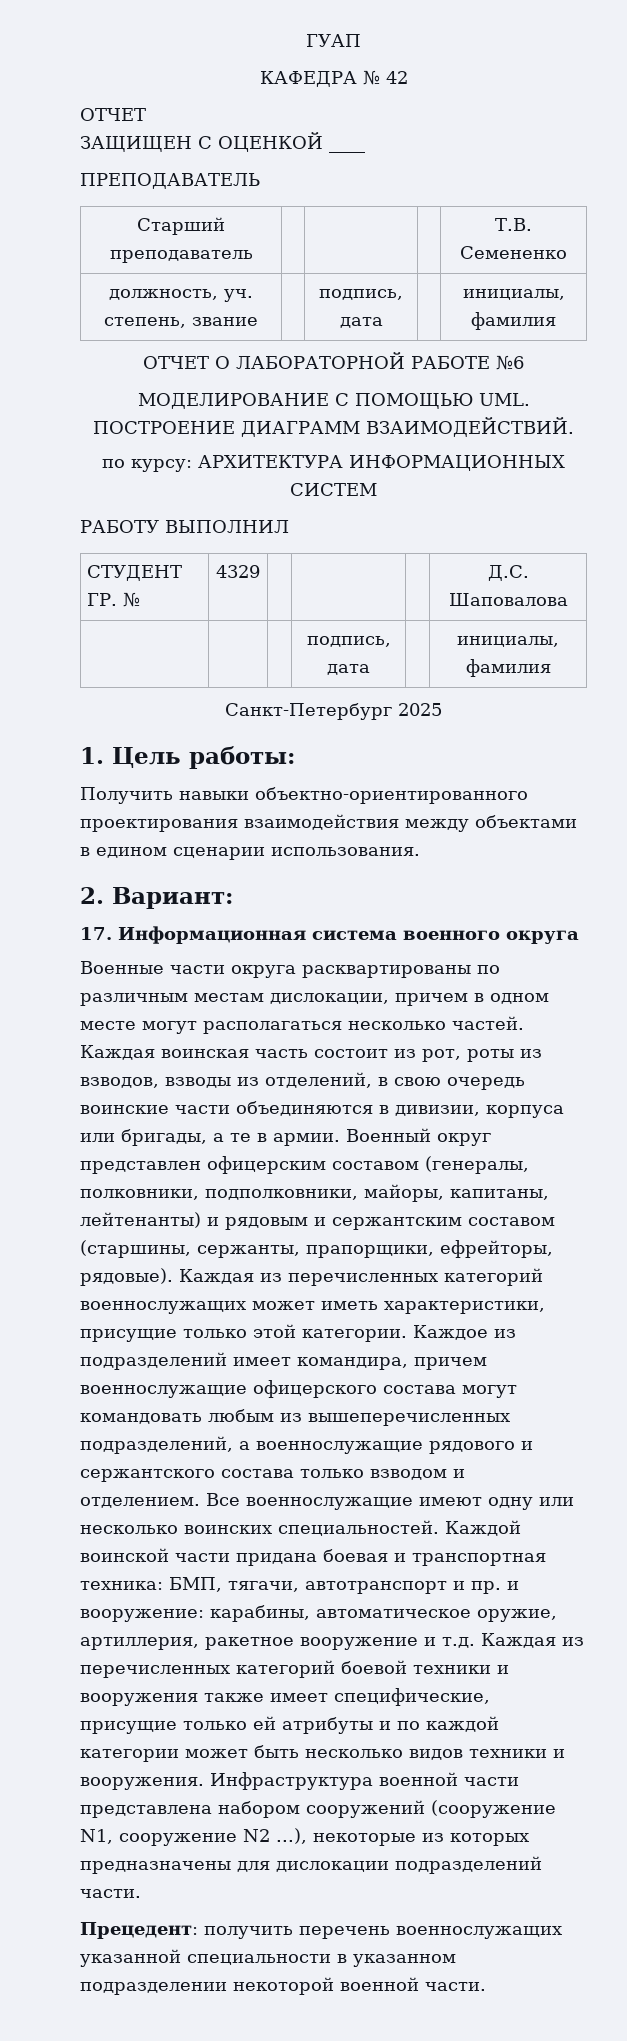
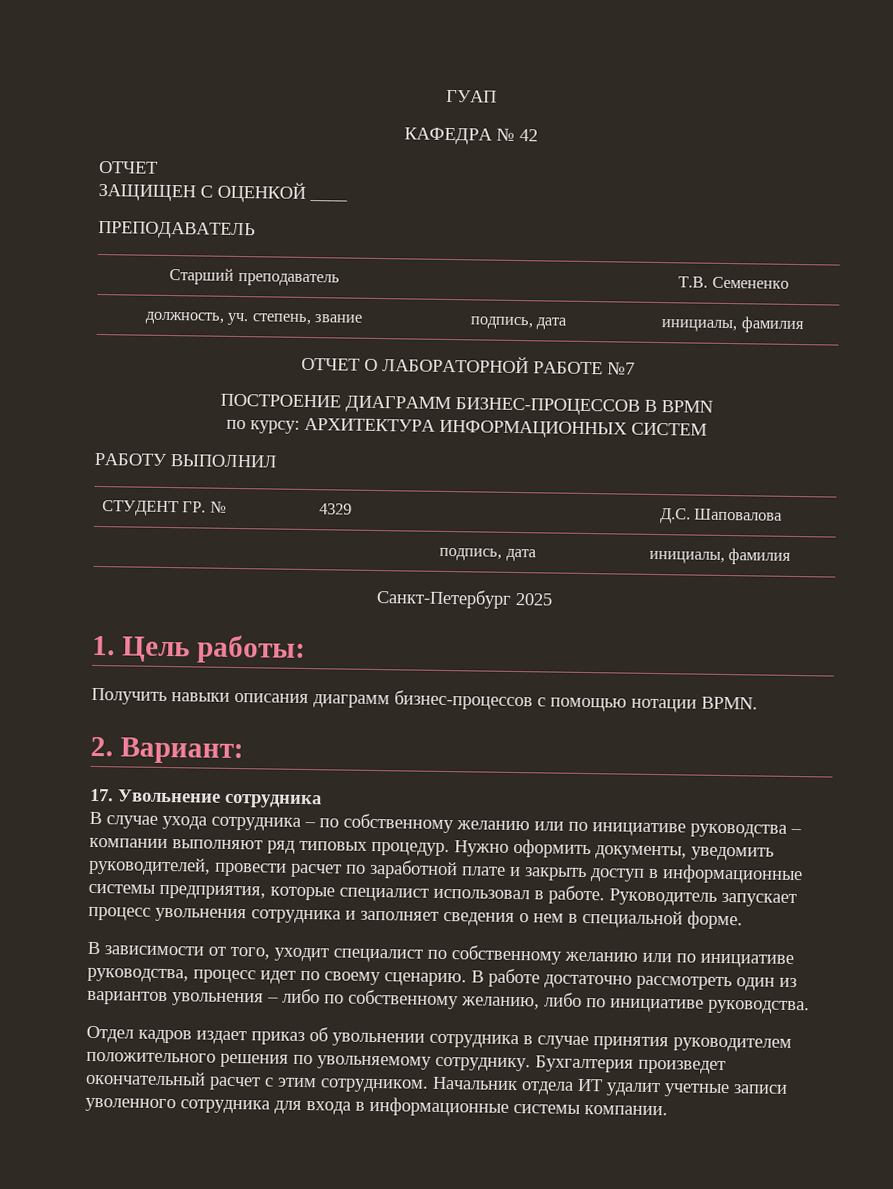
- ОТЧЕТ О ЛАБОРАТОРНОЙ РАБОТЕ №6
- МОДЕЛИРОВАНИЕ С ПОМОЩЬЮ UML. ПОСТРОЕНИЕ ДИАГРАММ ВЗАИМОДЕЙСТВИЙ.
+ ОТЧЕТ О ЛАБОРАТОРНОЙ РАБОТЕ №7
+ ПОСТРОЕНИЕ ДИАГРАММ БИЗНЕС-ПРОЦЕССОВ В BPMN
- Получить навыки объектно-ориентированного проектирования взаимодействия между объектами в едином сценарии использования.
+ Получить навыки описания диаграмм бизнес-процессов с помощью нотации BPMN.
  2. Вариант:
- 17. Информационная система военного округа
- Военные части округа расквартированы по различным местам дислокации, причем в одном месте могут располагаться несколько частей. Каждая воинская часть состоит из рот, роты из взводов, взводы из отделений, в свою очередь воинские части объединяются в дивизии, корпуса или бригады, а те в армии. Военный округ представлен офицерским составом (генералы, полковники, подполковники, майоры, капитаны, лейтенанты) и рядовым и сержантским составом (старшины, сержанты, прапорщики, ефрейторы, рядовые). Каждая из перечисленных категорий военнослужащих может иметь характеристики, присущие только этой категории. Каждое из подразделений имеет командира, причем военнослужащие офицерского состава могут командовать любым из вышеперечисленных подразделений, а военнослужащие рядового и сержантского состава только взводом и отделением. Все военнослужащие имеют одну или несколько воинских специальностей. Каждой воинской части придана боевая и транспортная техника: БМП, тягачи, автотранспорт и пр. и вооружение: карабины, автоматическое оружие, артиллерия, ракетное вооружение и т.д. Каждая из перечисленных категорий боевой техники и вооружения также имеет специфические, присущие только ей атрибуты и по каждой категории может быть несколько видов техники и вооружения. Инфраструктура военной части представлена набором сооружений (сооружение N1, сооружение N2 ...), некоторые из которых предназначены для дислокации подразделений части.
- Прецедент: получить перечень военнослужащих указанной специальности в указанном подразделении некоторой военной части.
+ 17. Увольнение сотрудника
+ В случае ухода сотрудника – по собственному желанию или по инициативе руководства – компании выполняют ряд типовых процедур. Нужно оформить документы, уведомить руководителей, провести расчет по заработной плате и закрыть доступ в информационные системы предприятия, которые специалист использовал в работе. Руководитель запускает процесс увольнения сотрудника и заполняет сведения о нем в специальной форме.
+ В зависимости от того, уходит специалист по собственному желанию или по инициативе руководства, процесс идет по своему сценарию. В работе достаточно рассмотреть один из вариантов увольнения – либо по собственному желанию, либо по инициативе руководства.
+ Отдел кадров издает приказ об увольнении сотрудника в случае принятия руководителем положительного решения по увольняемому сотруднику. Бухгалтерия произведет окончательный расчет с этим сотрудником. Начальник отдела ИТ удалит учетные записи уволенного сотрудника для входа в информационные системы компании.

